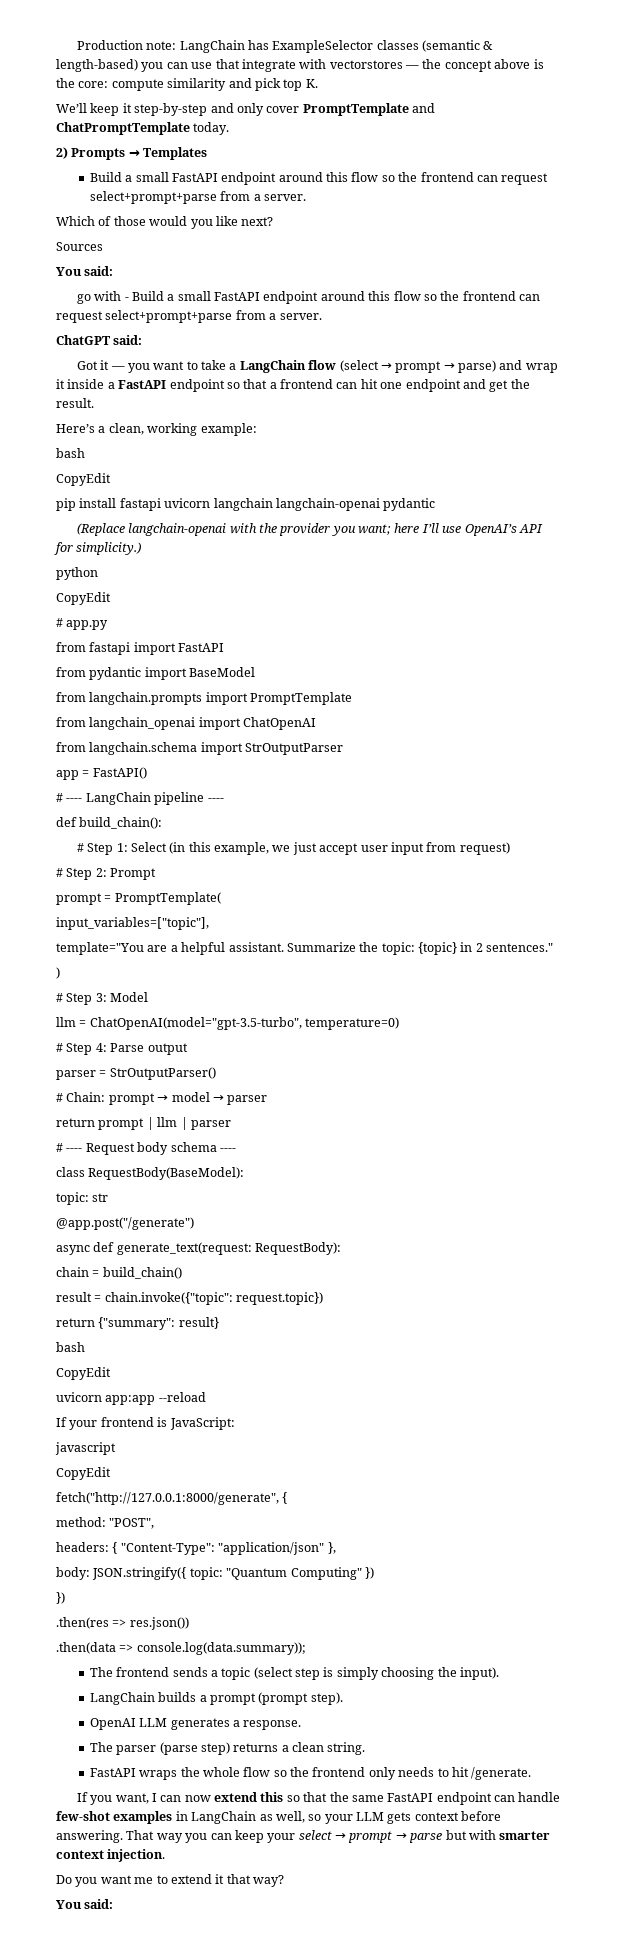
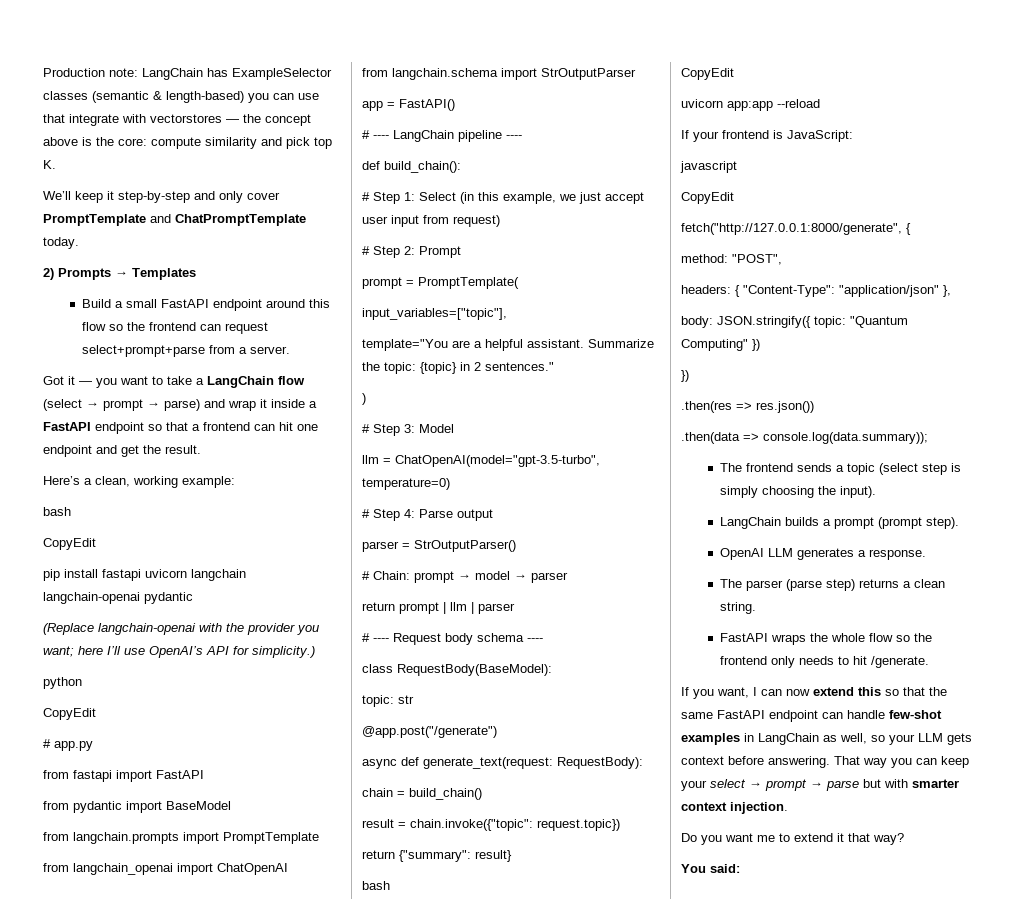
- Which of those would you like next?
- Sources
- You said:
- go with - Build a small FastAPI endpoint around this flow so the frontend can request select+prompt+parse from a server.
- ChatGPT said:

